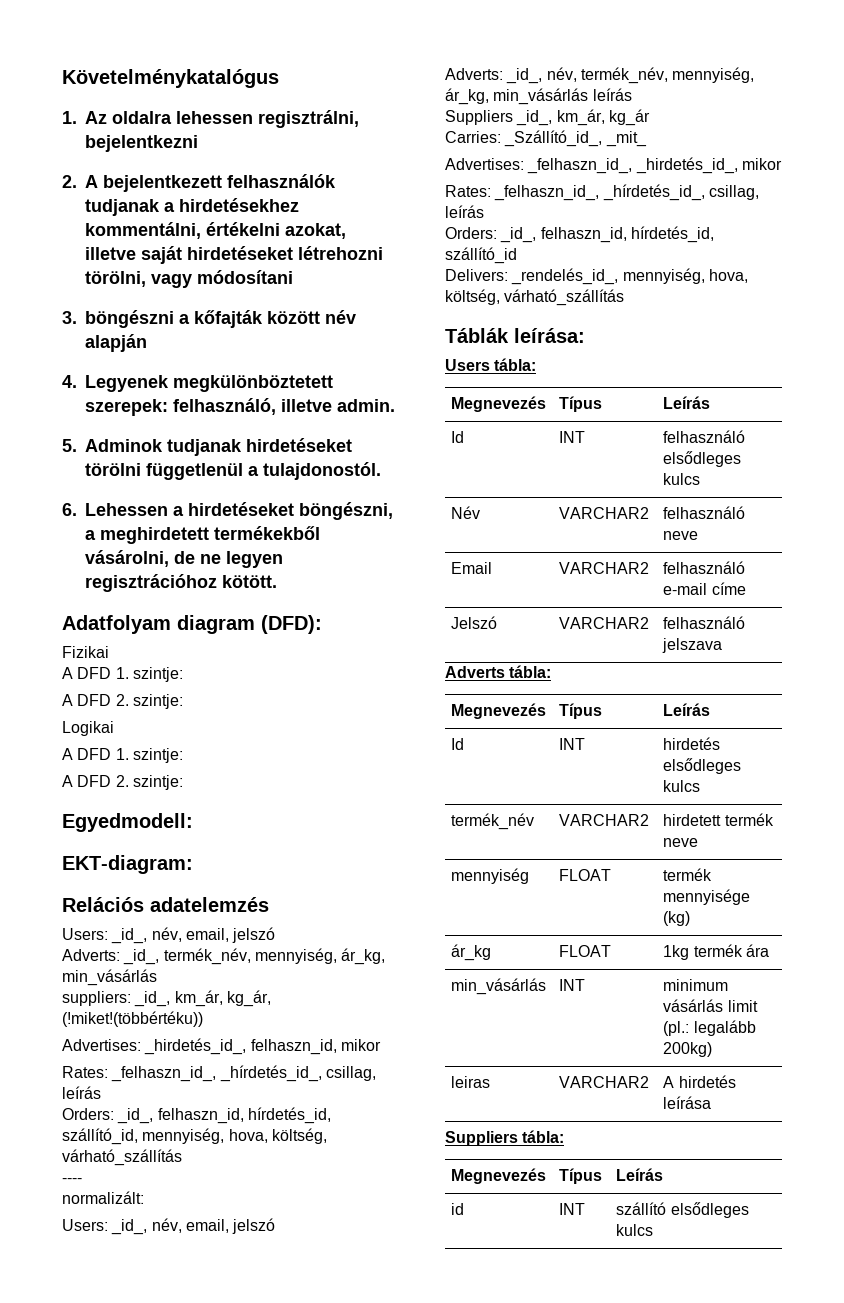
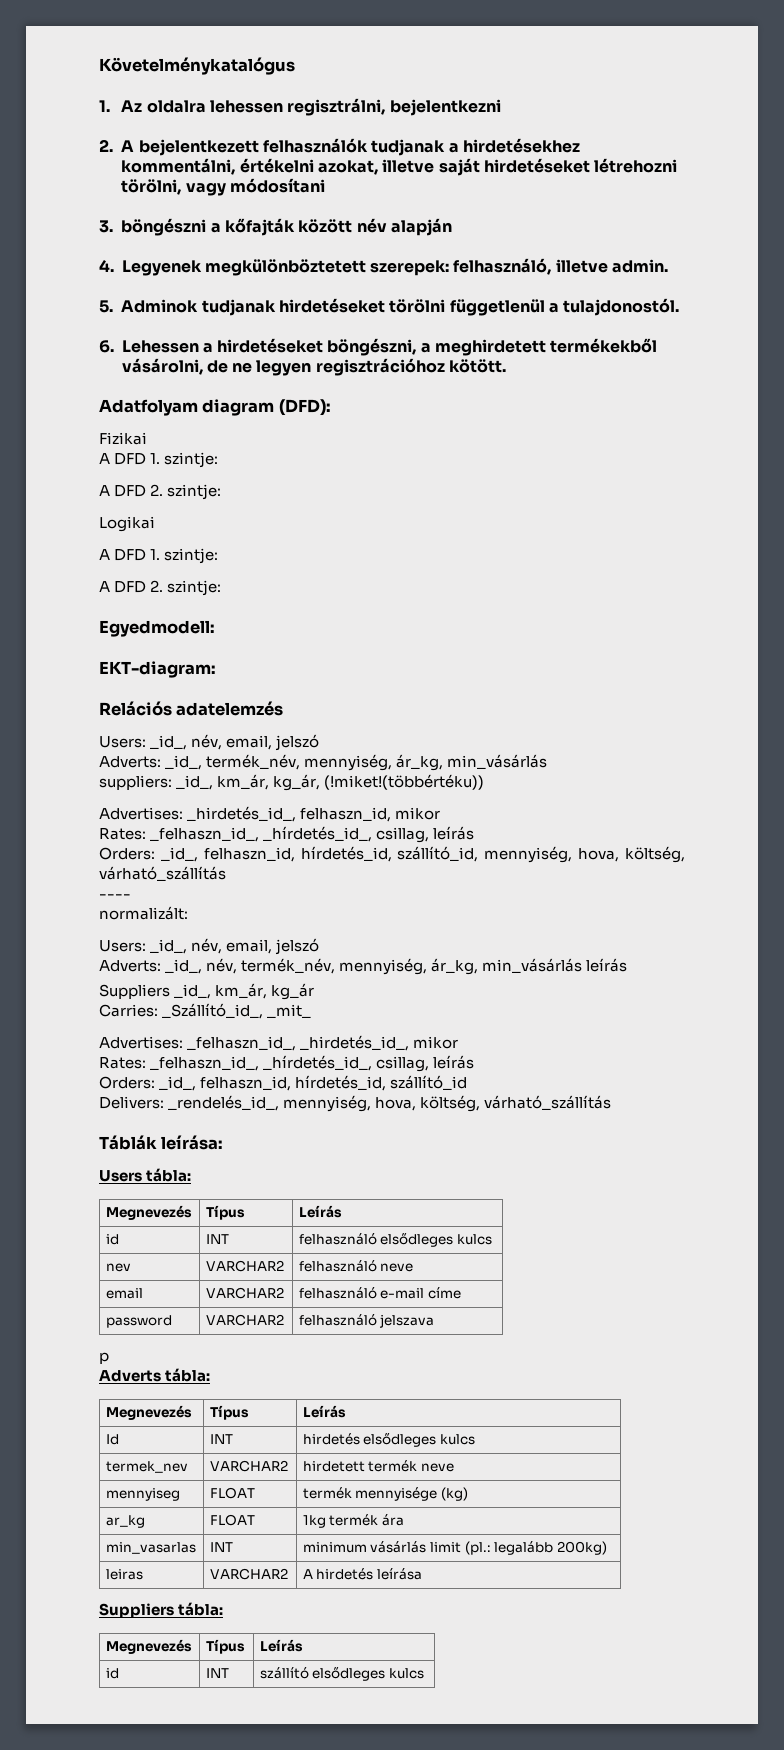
- Id | INT | felhasználó elsődleges kulcs
+ id | INT | felhasználó elsődleges kulcs
- Név | VARCHAR2 | felhasználó neve
+ nev | VARCHAR2 | felhasználó neve
- Email | VARCHAR2 | felhasználó e-mail címe
+ email | VARCHAR2 | felhasználó e-mail címe
- Jelszó | VARCHAR2 | felhasználó jelszava
+ password | VARCHAR2 | felhasználó jelszava
+ p
- termék_név | VARCHAR2 | hirdetett termék neve
+ termek_nev | VARCHAR2 | hirdetett termék neve
- mennyiség | FLOAT | termék mennyisége (kg)
+ mennyiseg | FLOAT | termék mennyisége (kg)
- ár_kg | FLOAT | 1kg termék ára
+ ar_kg | FLOAT | 1kg termék ára
- min_vásárlás | INT | minimum vásárlás limit (pl.: legalább 200kg)
+ min_vasarlas | INT | minimum vásárlás limit (pl.: legalább 200kg)

